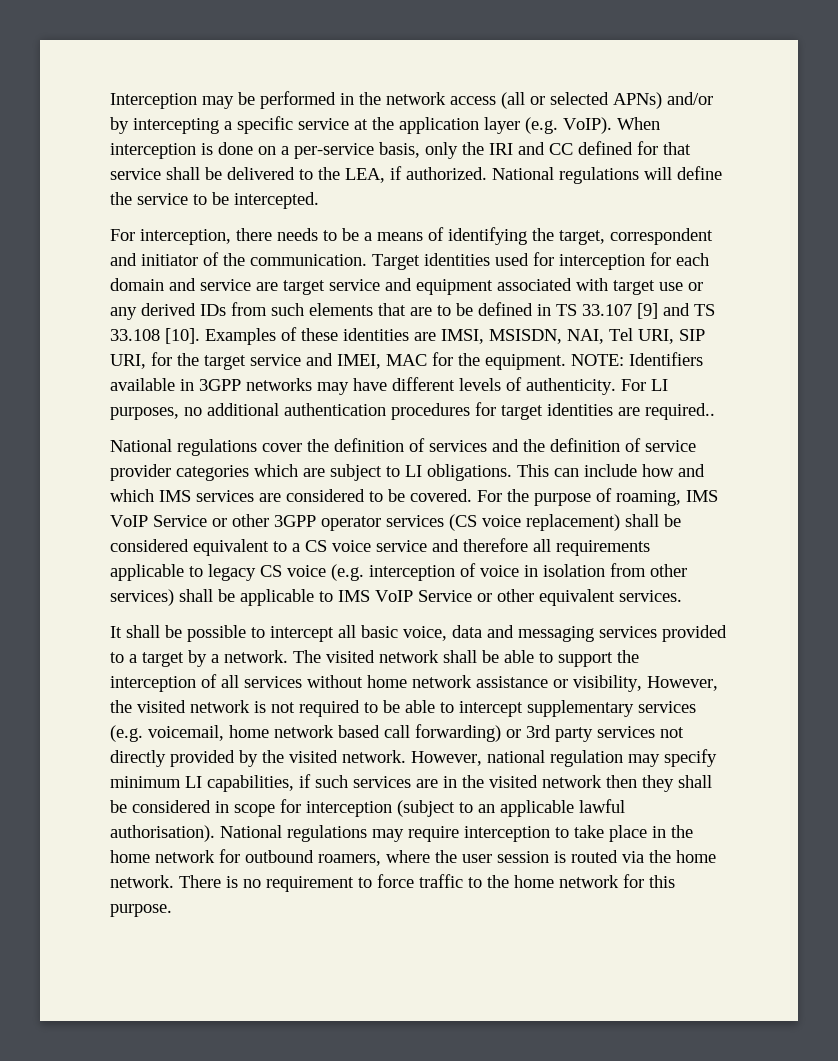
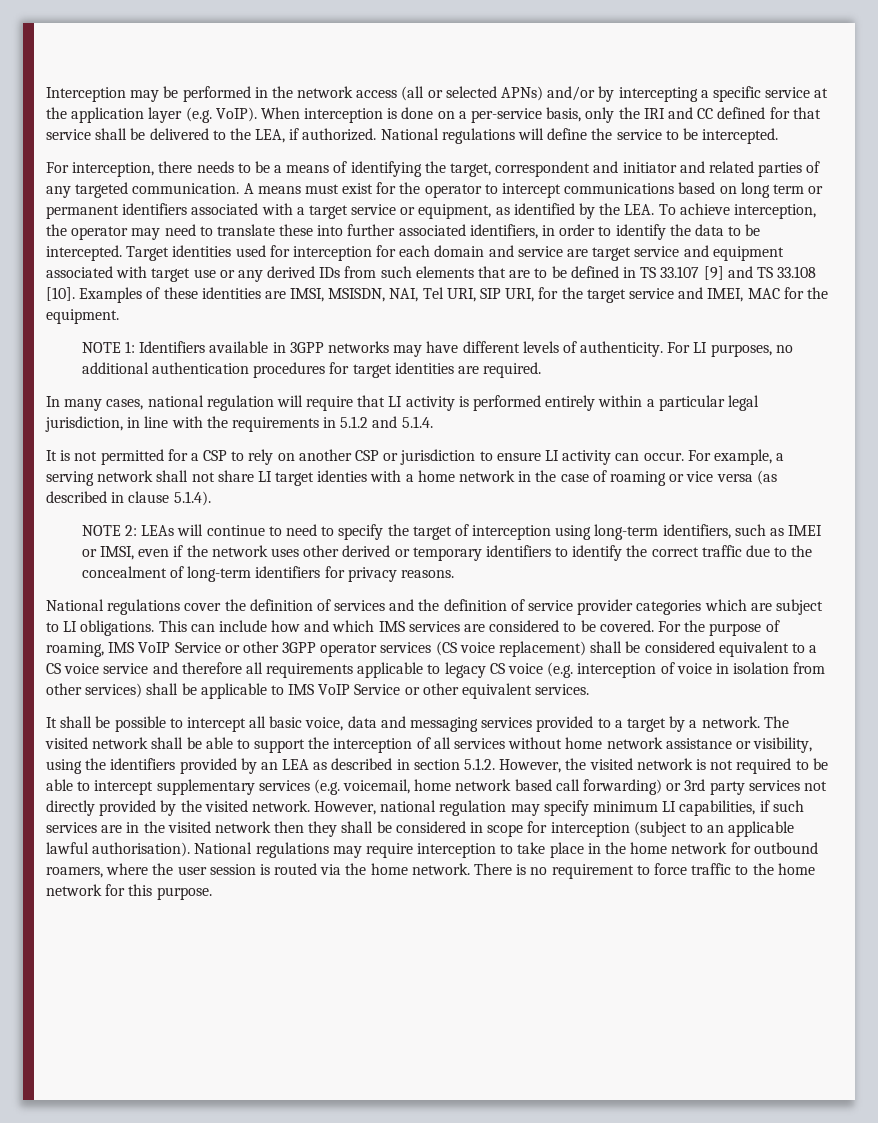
- For interception, there needs to be a means of identifying the target, correspondent and initiator of the communication.
+ For interception, there needs to be a means of identifying the target, correspondent and initiator and related parties of any targeted communication. A means must exist for the operator to intercept communications based on long term or permanent identifiers associated with a target service or equipment, as identified by the LEA. To achieve interception, the operator may need to translate these into further associated identifiers, in order to identify the data to be intercepted.
- Examples of these identities are IMSI, MSISDN, NAI, Tel URI, SIP URI, for the target service and IMEI, MAC for the equipment. NOTE: Identifiers available in 3GPP networks may have different levels of authenticity.
+ Examples of these identities are IMSI, MSISDN, NAI, Tel URI, SIP URI, for the target service and IMEI, MAC for the equipment.
+ NOTE 1: Identifiers available in 3GPP networks may have different levels of authenticity.
- For LI purposes, no additional authentication procedures for target identities are required..
+ For LI purposes, no additional authentication procedures for target identities are required.
+ In many cases, national regulation will require that LI activity is performed entirely within a particular legal jurisdiction, in line with the requirements in 5.1.2 and 5.1.4.
+ It is not permitted for a CSP to rely on another CSP or jurisdiction to ensure LI activity can occur. For example, a serving network shall not share LI target identies with a home network in the case of roaming or vice versa (as described in clause 5.1.4).
+ NOTE 2: LEAs will continue to need to specify the target of interception using long-term identifiers, such as IMEI or IMSI, even if the network uses other derived or temporary identifiers to identify the correct traffic due to the concealment of long-term identifiers for privacy reasons.
- The visited network shall be able to support the interception of all services without home network assistance or visibility, However, the visited network is not required to be able to intercept supplementary services (e.g. voicemail, home network based call forwarding) or 3rd party services not directly provided by the visited network.
+ The visited network shall be able to support the interception of all services without home network assistance or visibility, using the identifiers provided by an LEA as described in section 5.1.2. However, the visited network is not required to be able to intercept supplementary services (e.g. voicemail, home network based call forwarding) or 3rd party services not directly provided by the visited network.

